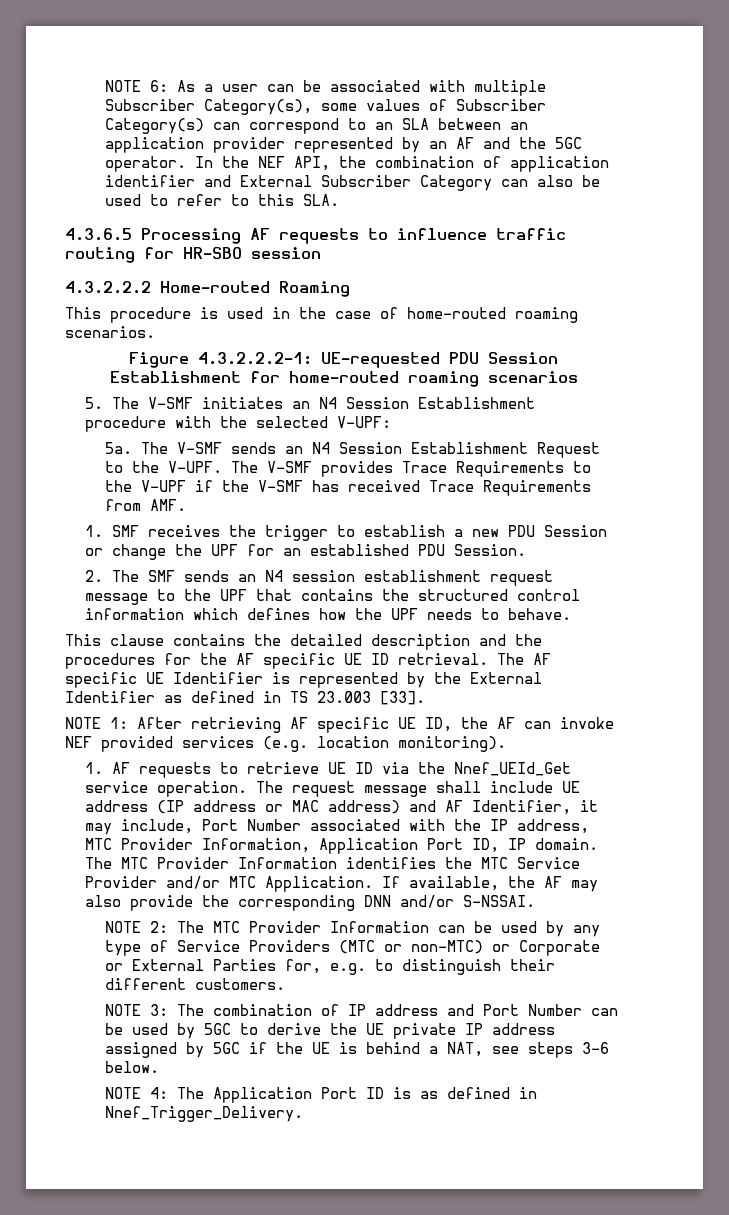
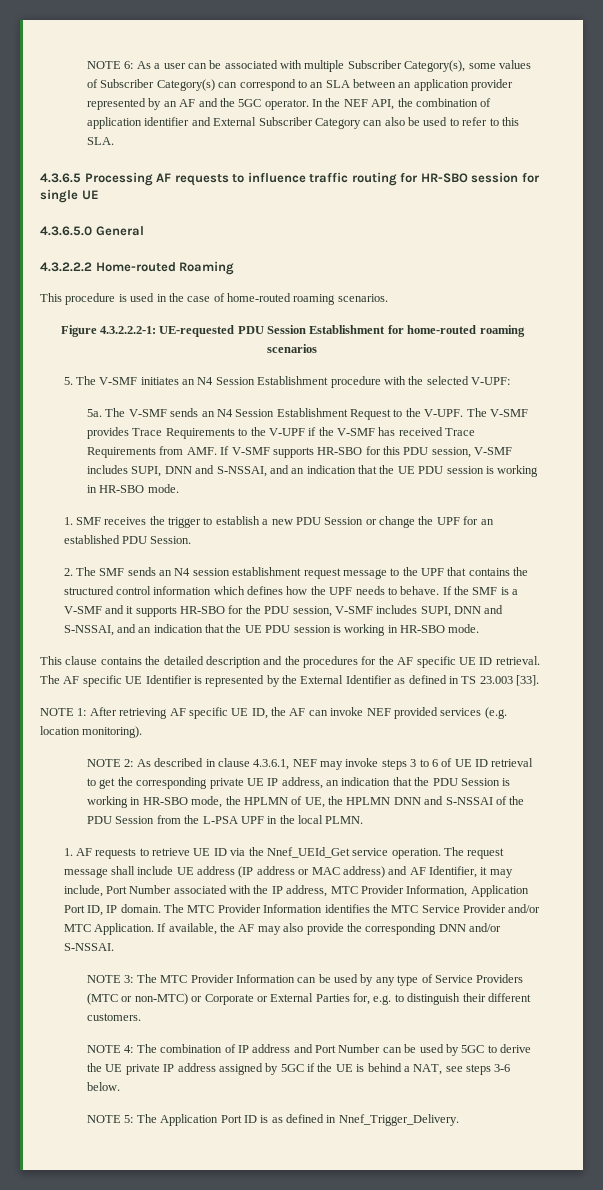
- 4.3.6.5 Processing AF requests to influence traffic routing for HR-SBO session
+ 4.3.6.5 Processing AF requests to influence traffic routing for HR-SBO session for single UE
+ 4.3.6.5.0 General
- The V-SMF provides Trace Requirements to the V-UPF if the V-SMF has received Trace Requirements from AMF.
+ The V-SMF provides Trace Requirements to the V-UPF if the V-SMF has received Trace Requirements from AMF. If V-SMF supports HR-SBO for this PDU session, V-SMF includes SUPI, DNN and S-NSSAI, and an indication that the UE PDU session is working in HR-SBO mode.
+ If the SMF is a V-SMF and it supports HR-SBO for the PDU session, V-SMF includes SUPI, DNN and S-NSSAI, and an indication that the UE PDU session is working in HR-SBO mode.
+ NOTE 2: As described in clause 4.3.6.1, NEF may invoke steps 3 to 6 of UE ID retrieval to get the corresponding private UE IP address, an indication that the PDU Session is working in HR-SBO mode, the HPLMN of UE, the HPLMN DNN and S-NSSAI of the PDU Session from the L-PSA UPF in the local PLMN.
- NOTE 2: The MTC Provider Information can be used by any type of Service Providers (MTC or non-MTC) or Corporate or External Parties for, e.g. to distinguish their different customers.
+ NOTE 3: The MTC Provider Information can be used by any type of Service Providers (MTC or non-MTC) or Corporate or External Parties for, e.g. to distinguish their different customers.
- NOTE 3: The combination of IP address and Port Number can be used by 5GC to derive the UE private IP address assigned by 5GC if the UE is behind a NAT, see steps 3-6 below.
+ NOTE 4: The combination of IP address and Port Number can be used by 5GC to derive the UE private IP address assigned by 5GC if the UE is behind a NAT, see steps 3-6 below.
- NOTE 4: The Application Port ID is as defined in Nnef_Trigger_Delivery.
+ NOTE 5: The Application Port ID is as defined in Nnef_Trigger_Delivery.

